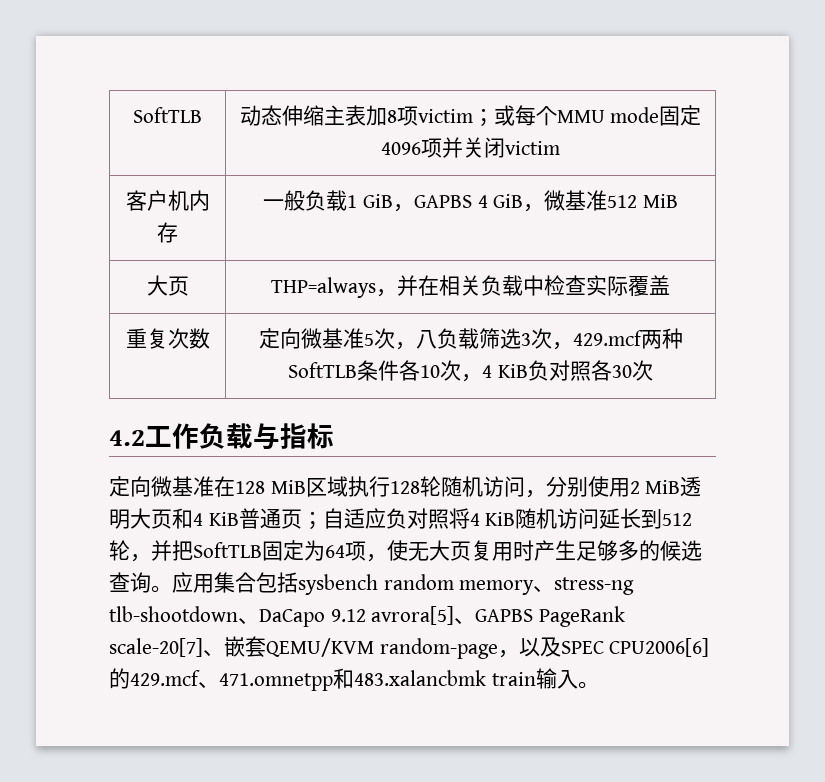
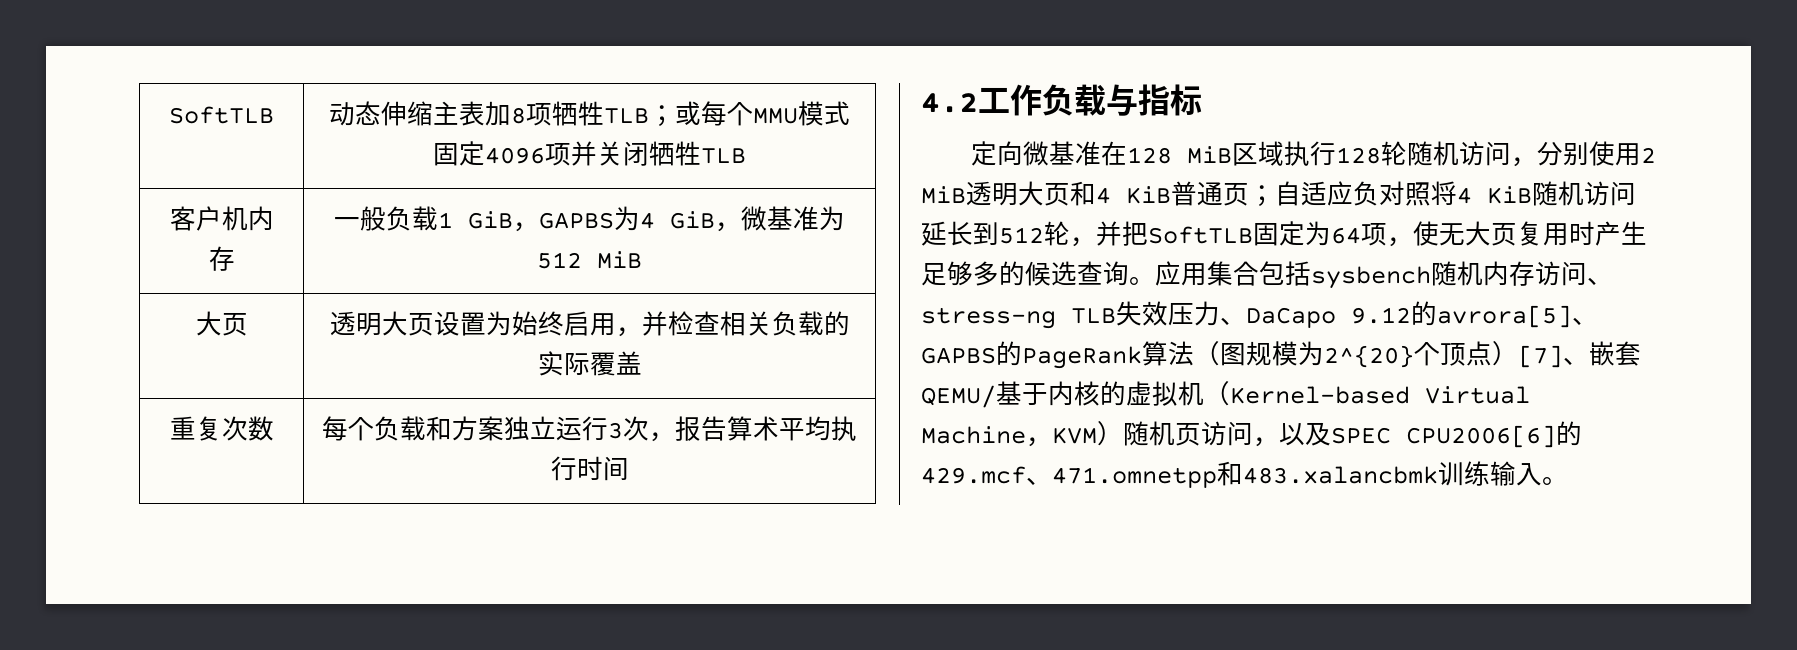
- SoftTLB | 动态伸缩主表加8项victim；或每个MMU mode固定4096项并关闭victim
+ SoftTLB | 动态伸缩主表加8项牺牲TLB；或每个MMU模式固定4096项并关闭牺牲TLB
- 客户机内存 | 一般负载1 GiB，GAPBS 4 GiB，微基准512 MiB
+ 客户机内存 | 一般负载1 GiB，GAPBS为4 GiB，微基准为512 MiB
- 大页 | THP=always，并在相关负载中检查实际覆盖
+ 大页 | 透明大页设置为始终启用，并检查相关负载的实际覆盖
- 重复次数 | 定向微基准5次，八负载筛选3次，429.mcf两种SoftTLB条件各10次，4 KiB负对照各30次
+ 重复次数 | 每个负载和方案独立运行3次，报告算术平均执行时间
- 应用集合包括sysbench random memory、stress-ng tlb-shootdown、DaCapo 9.12 avrora[5]、GAPBS PageRank scale-20[7]、嵌套QEMU/KVM random-page，以及SPEC CPU2006[6]的429.mcf、471.omnetpp和483.xalancbmk train输入。
+ 应用集合包括sysbench随机内存访问、stress-ng TLB失效压力、DaCapo 9.12的avrora[5]、GAPBS的PageRank算法（图规模为2^{20}个顶点）[7]、嵌套QEMU/基于内核的虚拟机（Kernel-based Virtual Machine，KVM）随机页访问，以及SPEC CPU2006[6]的429.mcf、471.omnetpp和483.xalancbmk训练输入。

